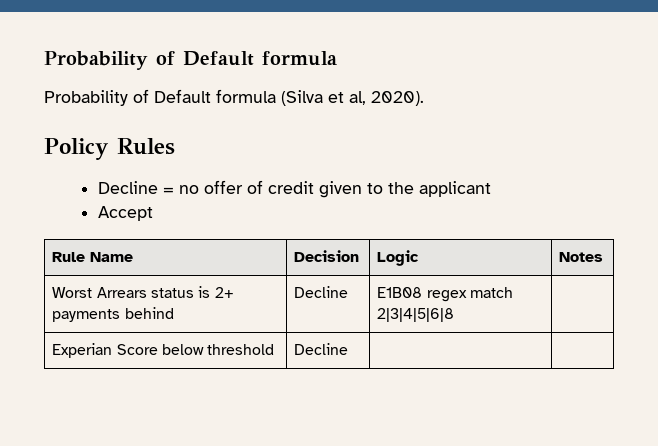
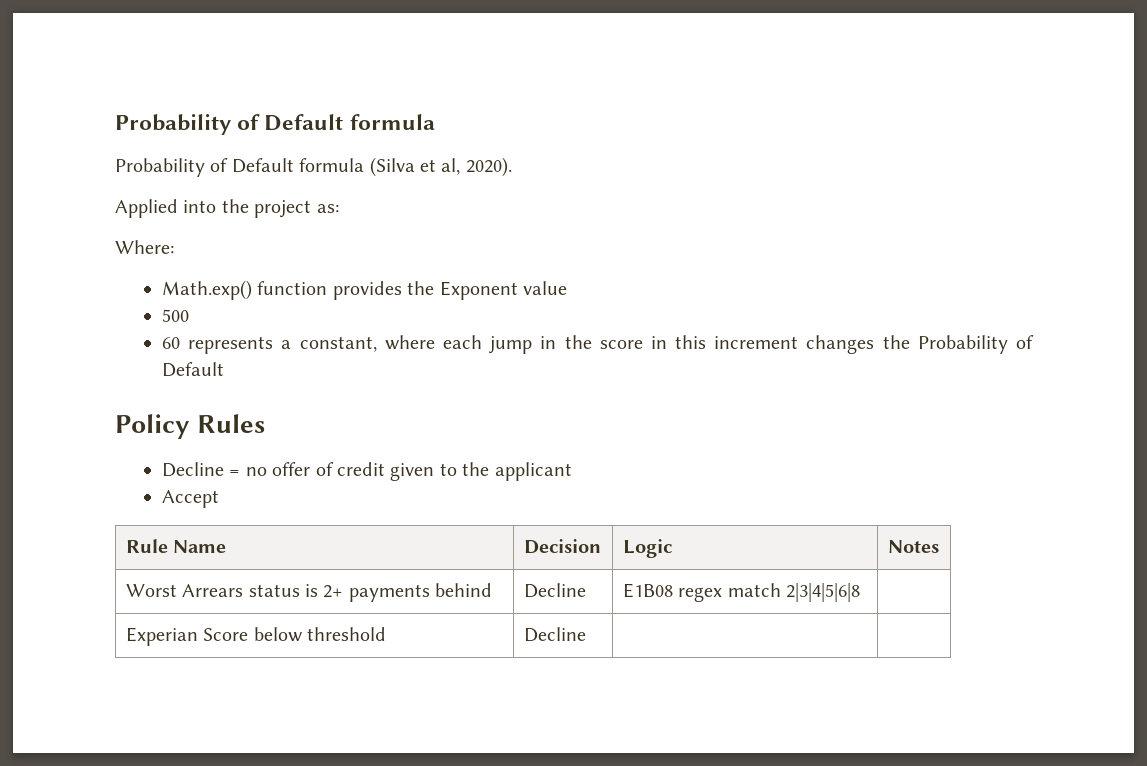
+ Applied into the project as:
+ Where:
+ Math.exp() function provides the Exponent value
+ 500
+ 60 represents a constant, where each jump in the score in this increment changes the Probability of Default

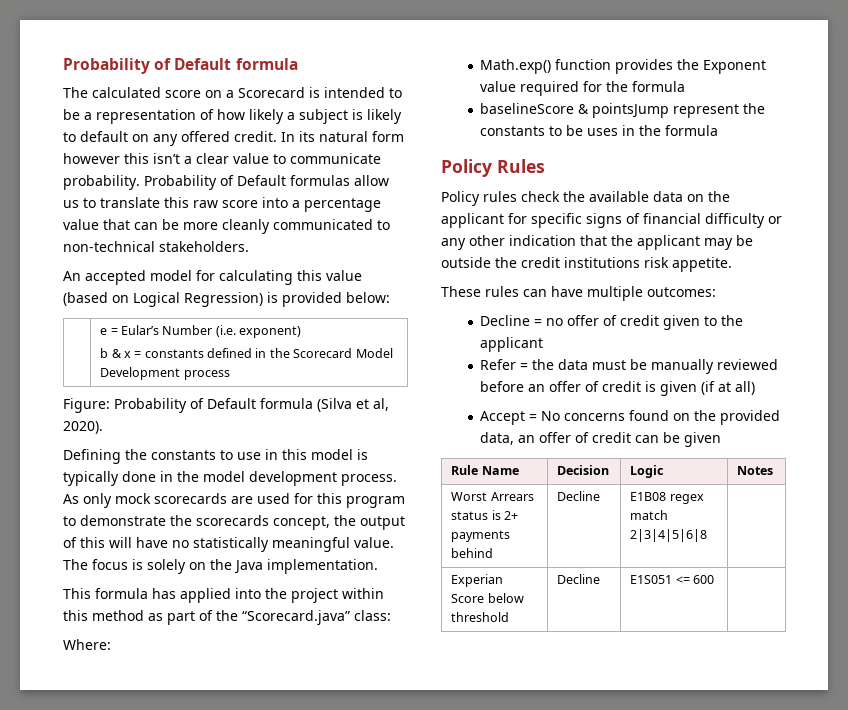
- Probability of Default formula (Silva et al, 2020).
+ The calculated score on a Scorecard is intended to be a representation of how likely a subject is likely to default on any offered credit. In its natural form however this isn’t a clear value to communicate probability. Probability of Default formulas allow us to translate this raw score into a percentage value that can be more cleanly communicated to non-technical stakeholders.
+ An accepted model for calculating this value (based on Logical Regression) is provided below:
+ | e = Eular’s Number (i.e. exponent)
+ b & x = constants defined in the Scorecard Model Development process
+ Figure: Probability of Default formula (Silva et al, 2020).
- Applied into the project as:
+ Defining the constants to use in this model is typically done in the model development process. As only mock scorecards are used for this program to demonstrate the scorecards concept, the output of this will have no statistically meaningful value. The focus is solely on the Java implementation.
+ This formula has applied into the project within this method as part of the “Scorecard.java” class:
- Math.exp() function provides the Exponent value
- 500
- 60 represents a constant, where each jump in the score in this increment changes the Probability of Default
+ Math.exp() function provides the Exponent value required for the formula
+ baselineScore & pointsJump represent the constants to be uses in the formula
  Policy Rules
+ Policy rules check the available data on the applicant for specific signs of financial difficulty or any other indication that the applicant may be outside the credit institutions risk appetite.
+ These rules can have multiple outcomes:
- Accept
+ Refer = the data must be manually reviewed before an offer of credit is given (if at all)
+ Accept = No concerns found on the provided data, an offer of credit can be given
- Experian Score below threshold | Decline | |
+ Experian Score below threshold | Decline | E1S051 <= 600 |

